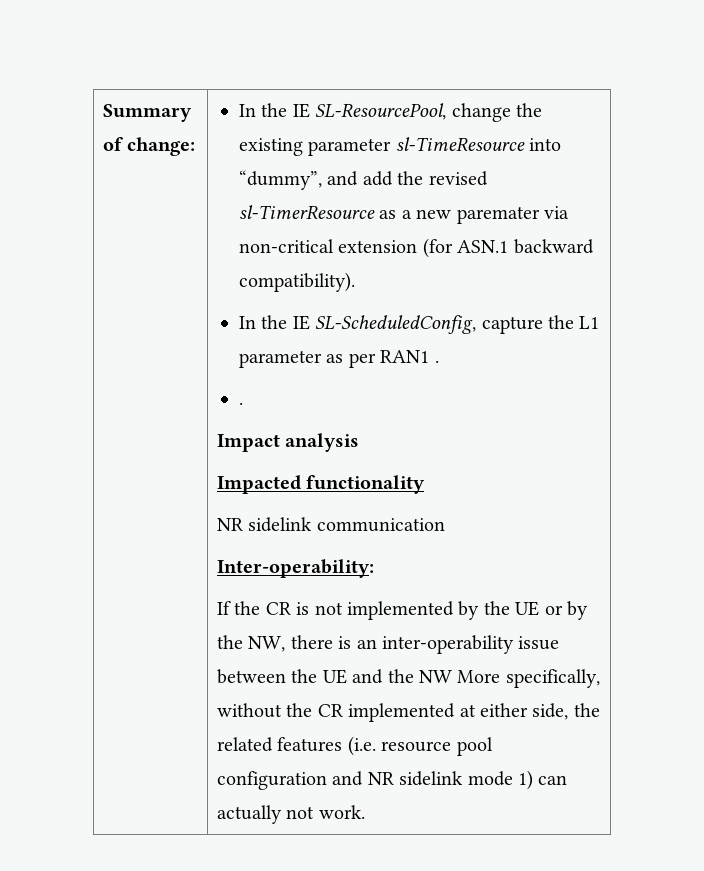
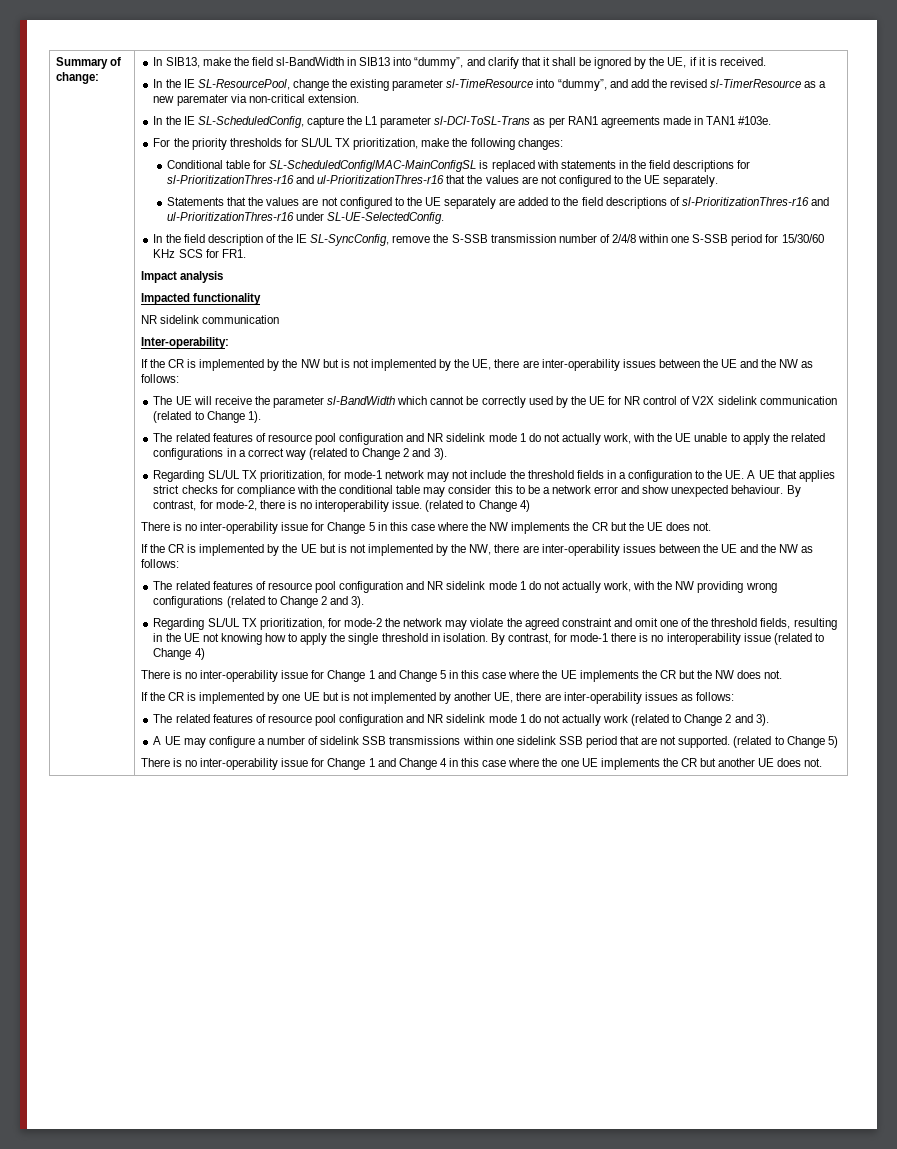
- In the IE SL-ResourcePool, change the existing parameter sl-TimeResource into “dummy”, and add the revised sl-TimerResource as a new paremater via non-critical extension (for ASN.1 backward compatibility).
+ In SIB13, make the field sl-BandWidth in SIB13 into “dummy”, and clarify that it shall be ignored by the UE, if it is received.
+ In the IE SL-ResourcePool, change the existing parameter sl-TimeResource into “dummy”, and add the revised sl-TimerResource as a new paremater via non-critical extension.
- In the IE SL-ScheduledConfig, capture the L1 parameter as per RAN1 .
- .
+ In the IE SL-ScheduledConfig, capture the L1 parameter sl-DCI-ToSL-Trans as per RAN1 agreements made in TAN1 #103e.
+ For the priority thresholds for SL/UL TX prioritization, make the following changes:
+ Conditional table for SL-ScheduledConfig/MAC-MainConfigSL is replaced with statements in the field descriptions for sl-PrioritizationThres-r16 and ul-PrioritizationThres-r16 that the values are not configured to the UE separately.
+ Statements that the values are not configured to the UE separately are added to the field descriptions of sl-PrioritizationThres-r16 and ul-PrioritizationThres-r16 under SL-UE-SelectedConfig.
+ In the field description of the IE SL-SyncConfig, remove the S-SSB transmission number of 2/4/8 within one S-SSB period for 15/30/60 KHz SCS for FR1.
- If the CR is not implemented by the UE or by the NW, there is an inter-operability issue between the UE and the NW More specifically, without the CR implemented at either side, the related features (i.e. resource pool configuration and NR sidelink mode 1) can actually not work.
+ If the CR is implemented by the NW but is not implemented by the UE, there are inter-operability issues between the UE and the NW as follows:
+ The UE will receive the parameter sl-BandWidth which cannot be correctly used by the UE for NR control of V2X sidelink communication (related to Change 1).
+ The related features of resource pool configuration and NR sidelink mode 1 do not actually work, with the UE unable to apply the related configurations in a correct way (related to Change 2 and 3).
+ Regarding SL/UL TX prioritization, for mode-1 network may not include the threshold fields in a configuration to the UE. A UE that applies strict checks for compliance with the conditional table may consider this to be a network error and show unexpected behaviour. By contrast, for mode-2, there is no interoperability issue. (related to Change 4)
+ There is no inter-operability issue for Change 5 in this case where the NW implements the CR but the UE does not.
+ If the CR is implemented by the UE but is not implemented by the NW, there are inter-operability issues between the UE and the NW as follows:
+ The related features of resource pool configuration and NR sidelink mode 1 do not actually work, with the NW providing wrong configurations (related to Change 2 and 3).
+ Regarding SL/UL TX prioritization, for mode-2 the network may violate the agreed constraint and omit one of the threshold fields, resulting in the UE not knowing how to apply the single threshold in isolation. By contrast, for mode-1 there is no interoperability issue (related to Change 4)
+ There is no inter-operability issue for Change 1 and Change 5 in this case where the UE implements the CR but the NW does not.
+ If the CR is implemented by one UE but is not implemented by another UE, there are inter-operability issues as follows:
+ The related features of resource pool configuration and NR sidelink mode 1 do not actually work (related to Change 2 and 3).
+ A UE may configure a number of sidelink SSB transmissions within one sidelink SSB period that are not supported. (related to Change 5)
+ There is no inter-operability issue for Change 1 and Change 4 in this case where the one UE implements the CR but another UE does not.

